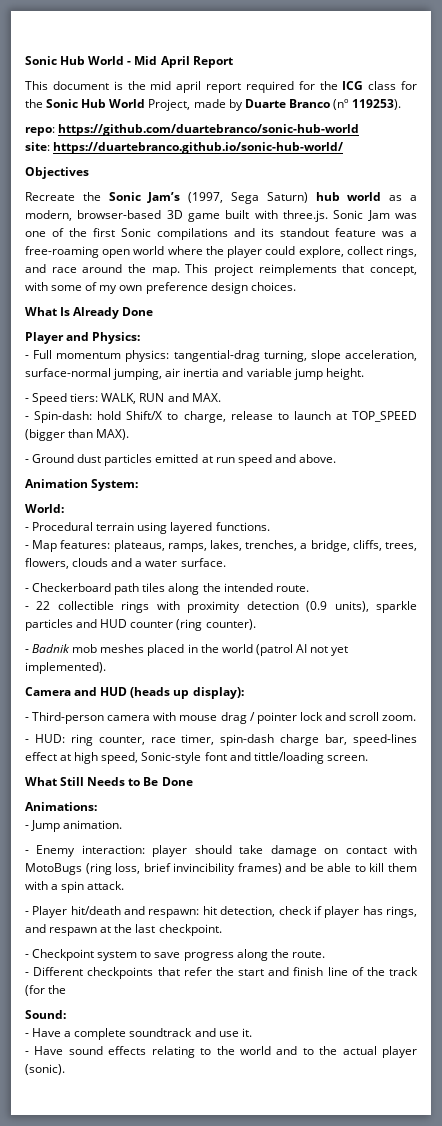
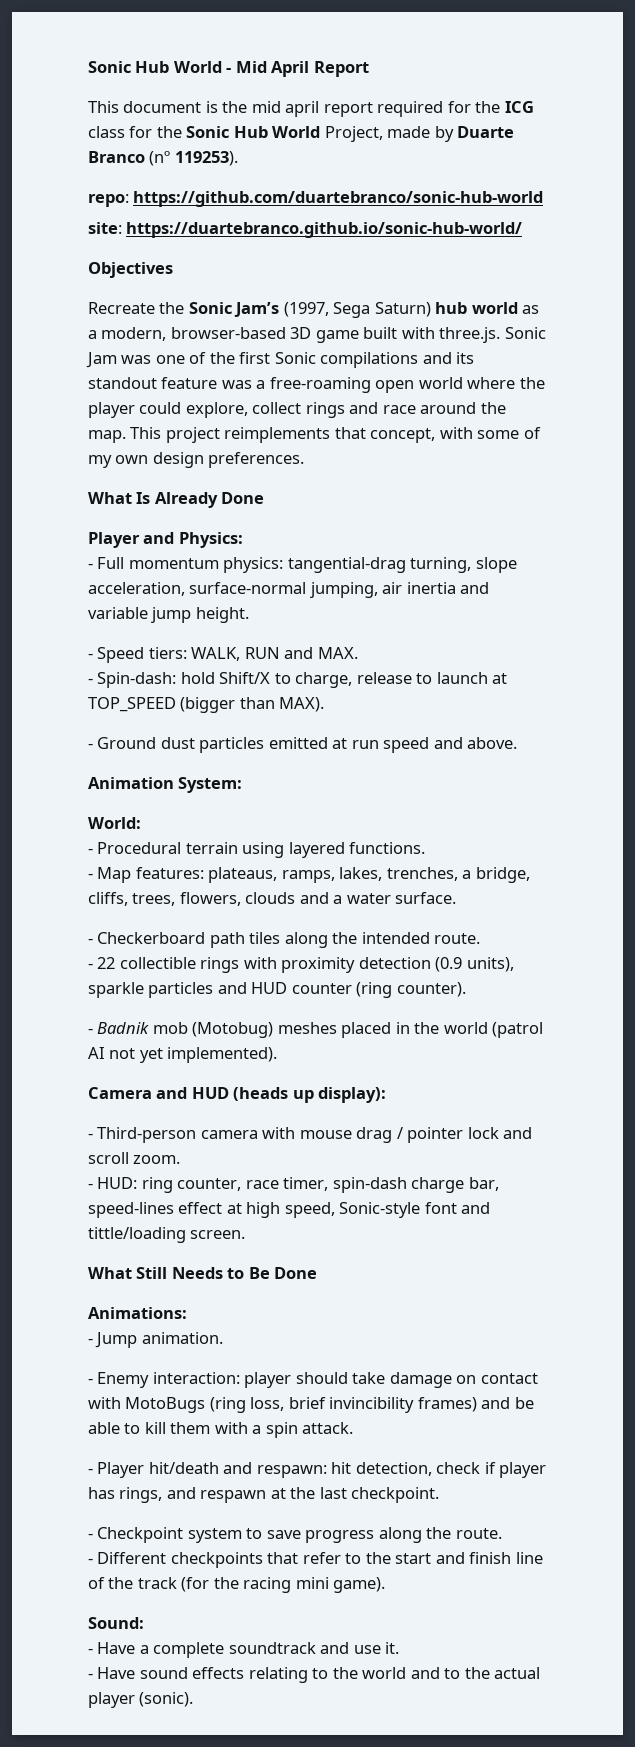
- Recreate the Sonic Jam’s (1997, Sega Saturn) hub world as a modern, browser-based 3D game built with three.js. Sonic Jam was one of the first Sonic compilations and its standout feature was a free-roaming open world where the player could explore, collect rings, and race around the map.
+ Recreate the Sonic Jam’s (1997, Sega Saturn) hub world as a modern, browser-based 3D game built with three.js. Sonic Jam was one of the first Sonic compilations and its standout feature was a free-roaming open world where the player could explore, collect rings and race around the map.
- This project reimplements that concept, with some of my own preference design choices.
+ This project reimplements that concept, with some of my own design preferences.
- - Badnik mob meshes placed in the world (patrol AI not yet implemented).
+ - Badnik mob (Motobug) meshes placed in the world (patrol AI not yet implemented).
- - Different checkpoints that refer the start and finish line of the track (for the
+ - Different checkpoints that refer to the start and finish line of the track (for the racing mini game).

